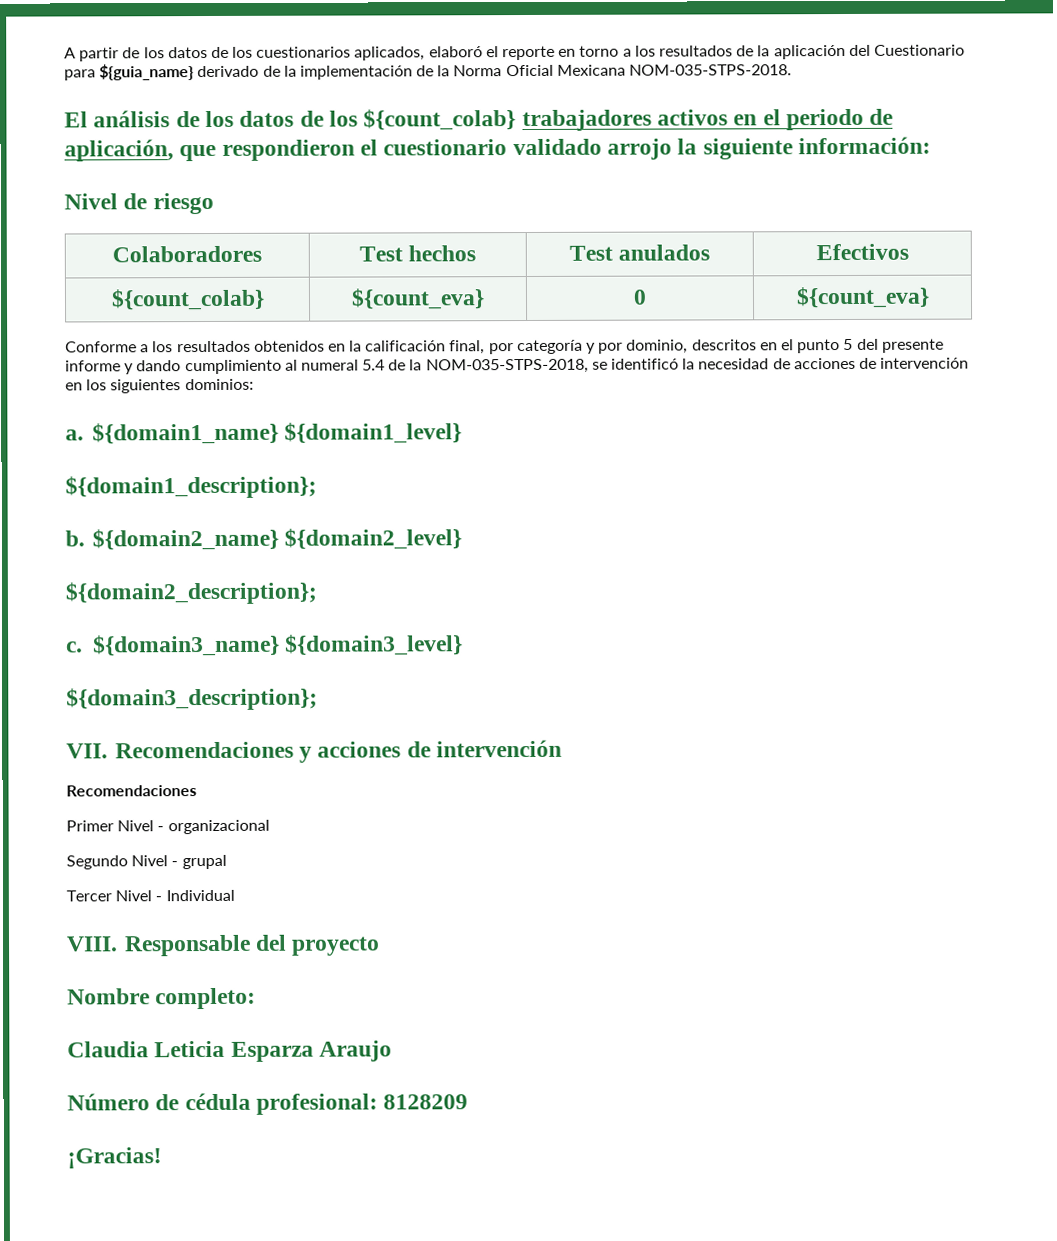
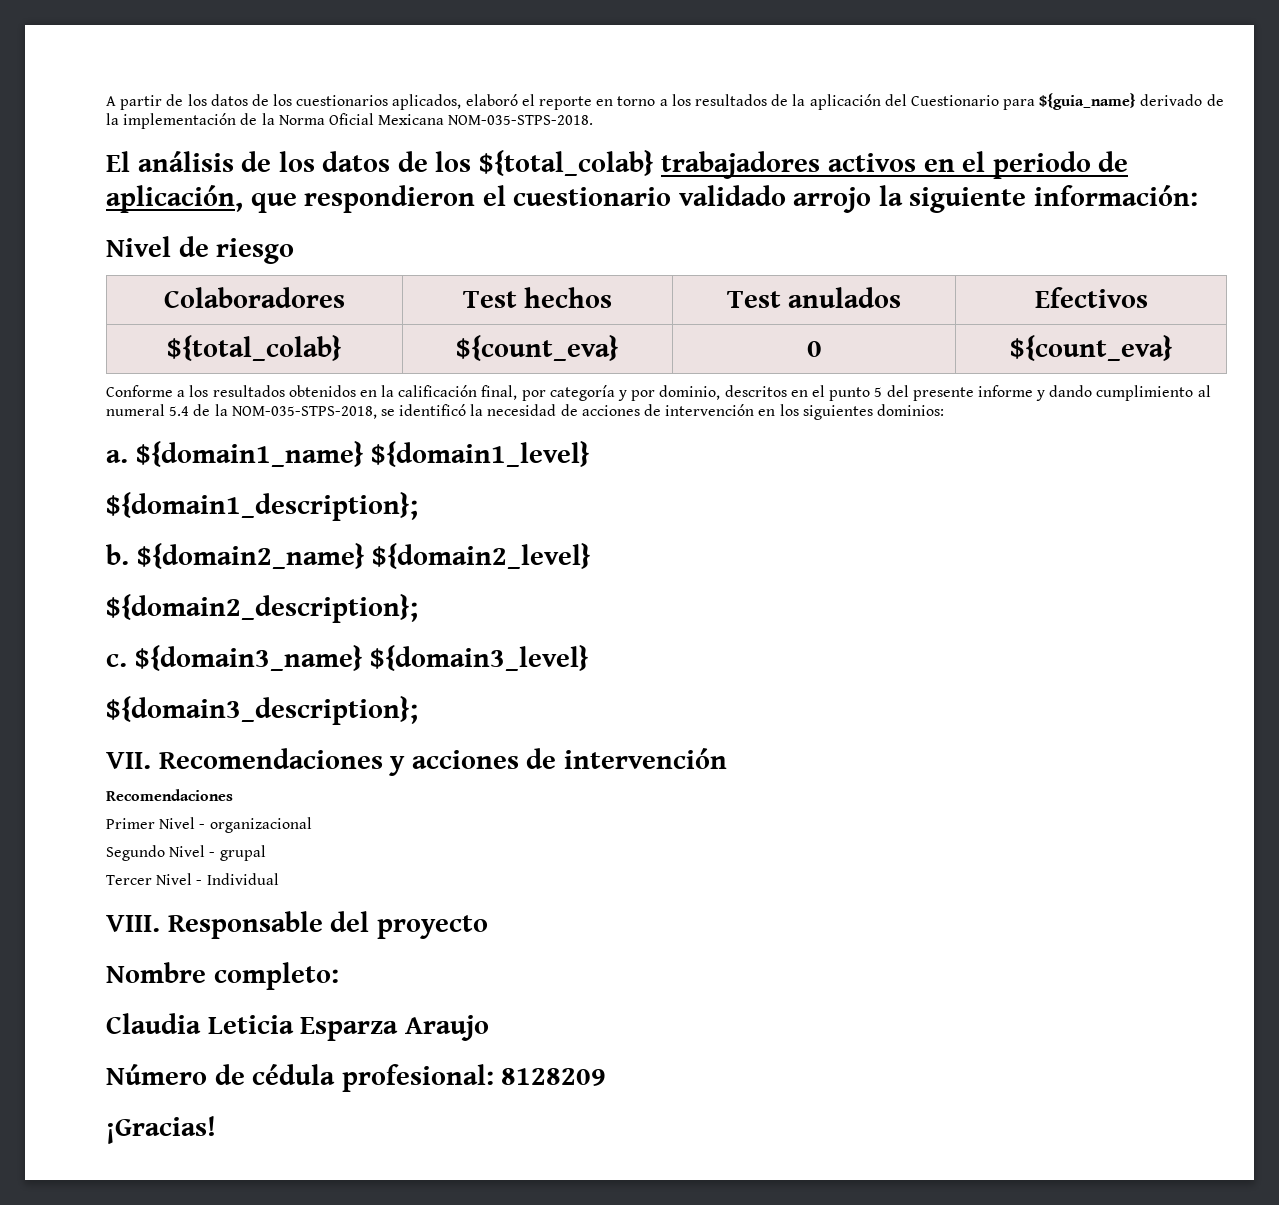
- El análisis de los datos de los ${count_colab} trabajadores activos en el periodo de aplicación, que respondieron el cuestionario validado arrojo la siguiente información:
+ El análisis de los datos de los ${total_colab} trabajadores activos en el periodo de aplicación, que respondieron el cuestionario validado arrojo la siguiente información:
- ${count_colab} | ${count_eva} | 0 | ${count_eva}
+ ${total_colab} | ${count_eva} | 0 | ${count_eva}

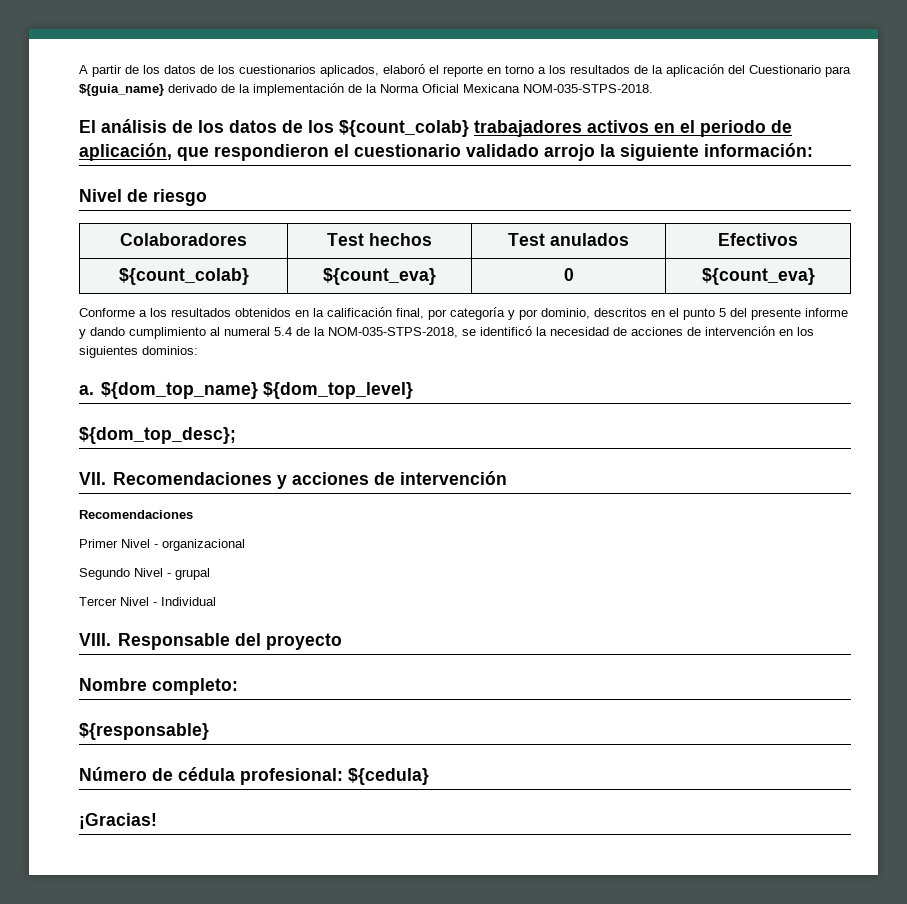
- El análisis de los datos de los ${total_colab} trabajadores activos en el periodo de aplicación, que respondieron el cuestionario validado arrojo la siguiente información:
+ El análisis de los datos de los ${count_colab} trabajadores activos en el periodo de aplicación, que respondieron el cuestionario validado arrojo la siguiente información:
- ${total_colab} | ${count_eva} | 0 | ${count_eva}
+ ${count_colab} | ${count_eva} | 0 | ${count_eva}
- ${domain1_name} ${domain1_level}
- ${domain1_description};
- b. ${domain2_name} ${domain2_level}
- ${domain2_description};
- c. ${domain3_name} ${domain3_level}
- ${domain3_description};
+ ${dom_top_name} ${dom_top_level}
+ ${dom_top_desc};
- Claudia Leticia Esparza Araujo
+ ${responsable}
- Número de cédula profesional: 8128209
+ Número de cédula profesional: ${cedula}

